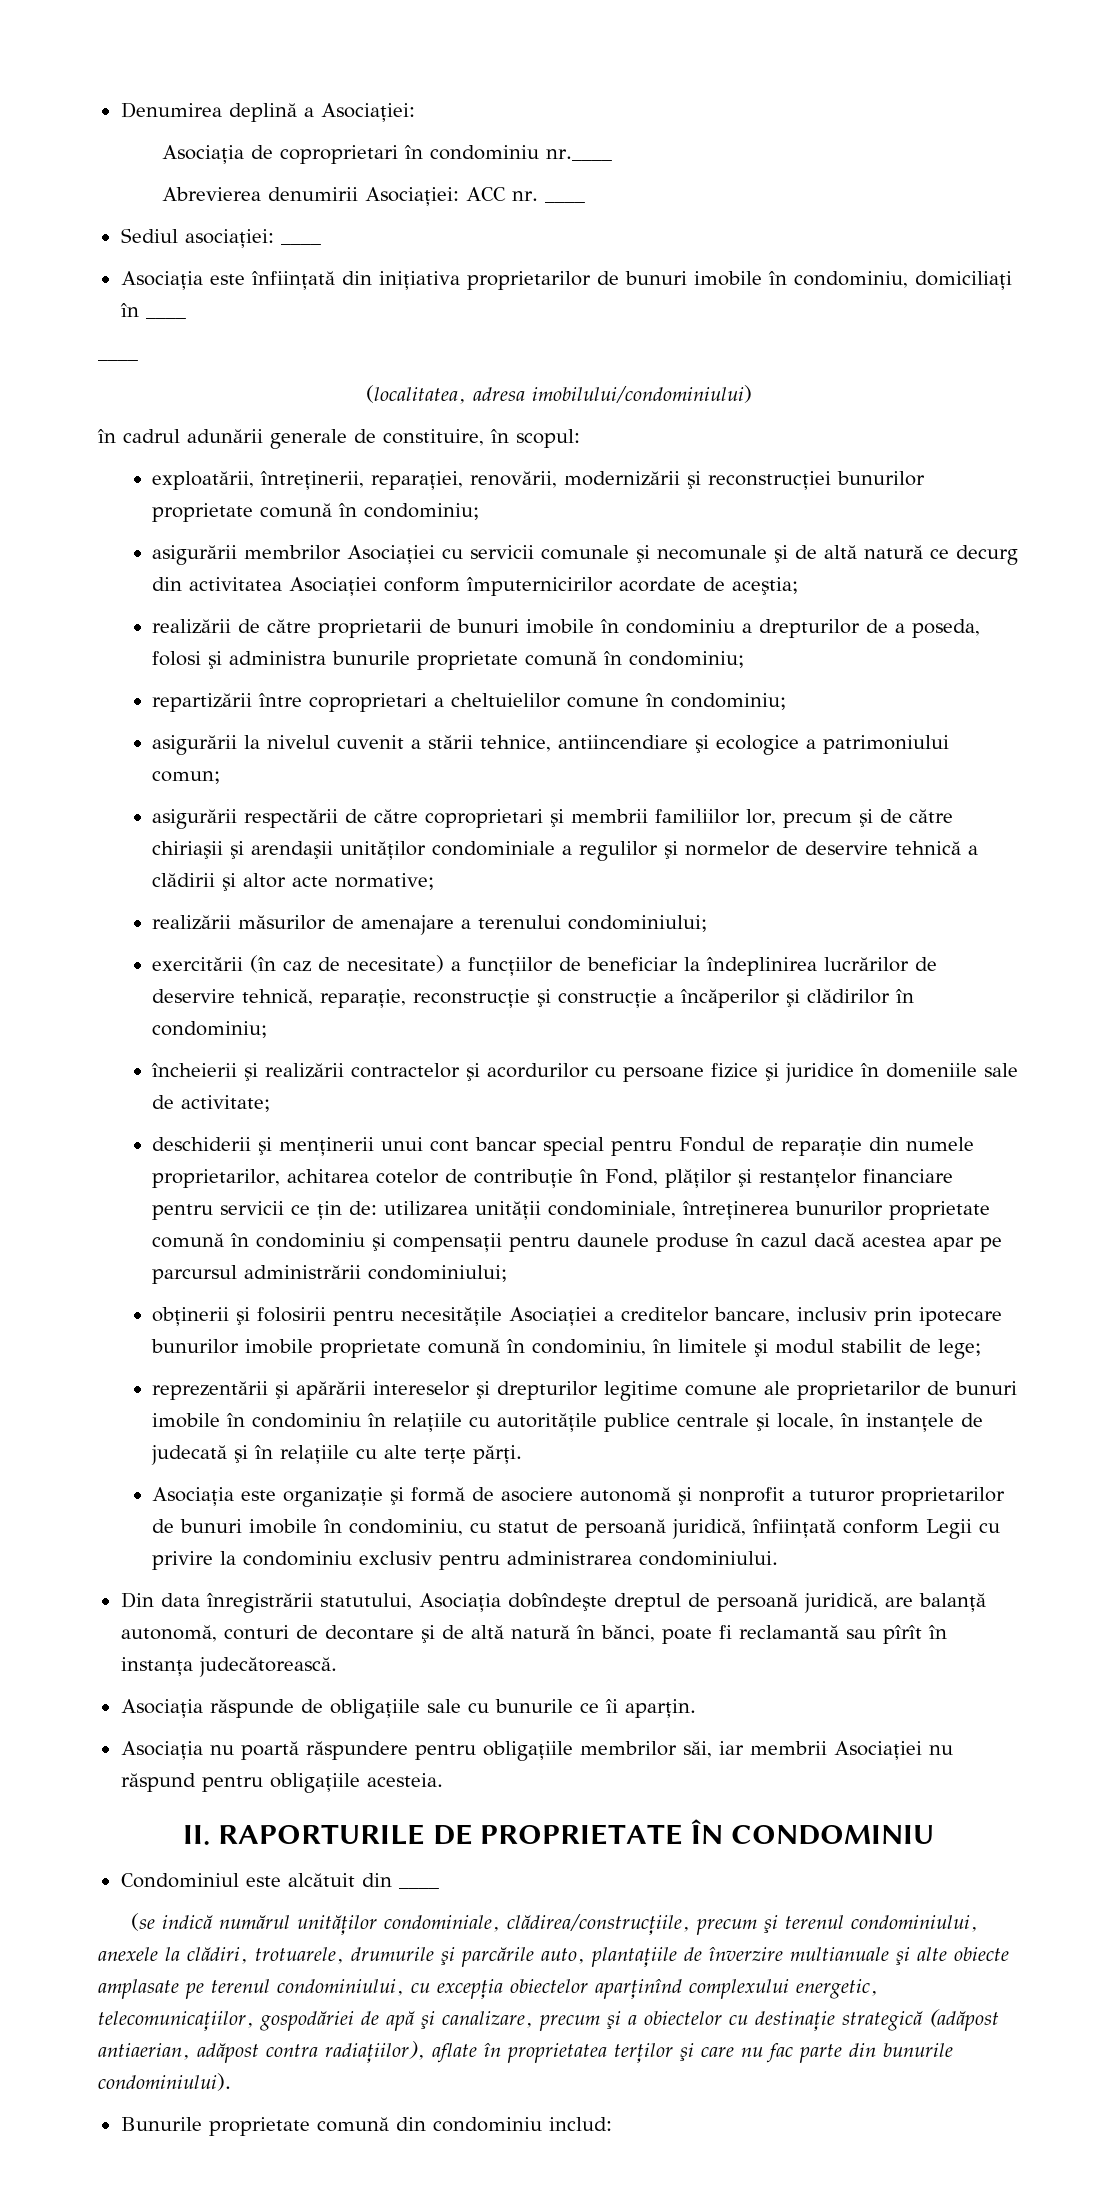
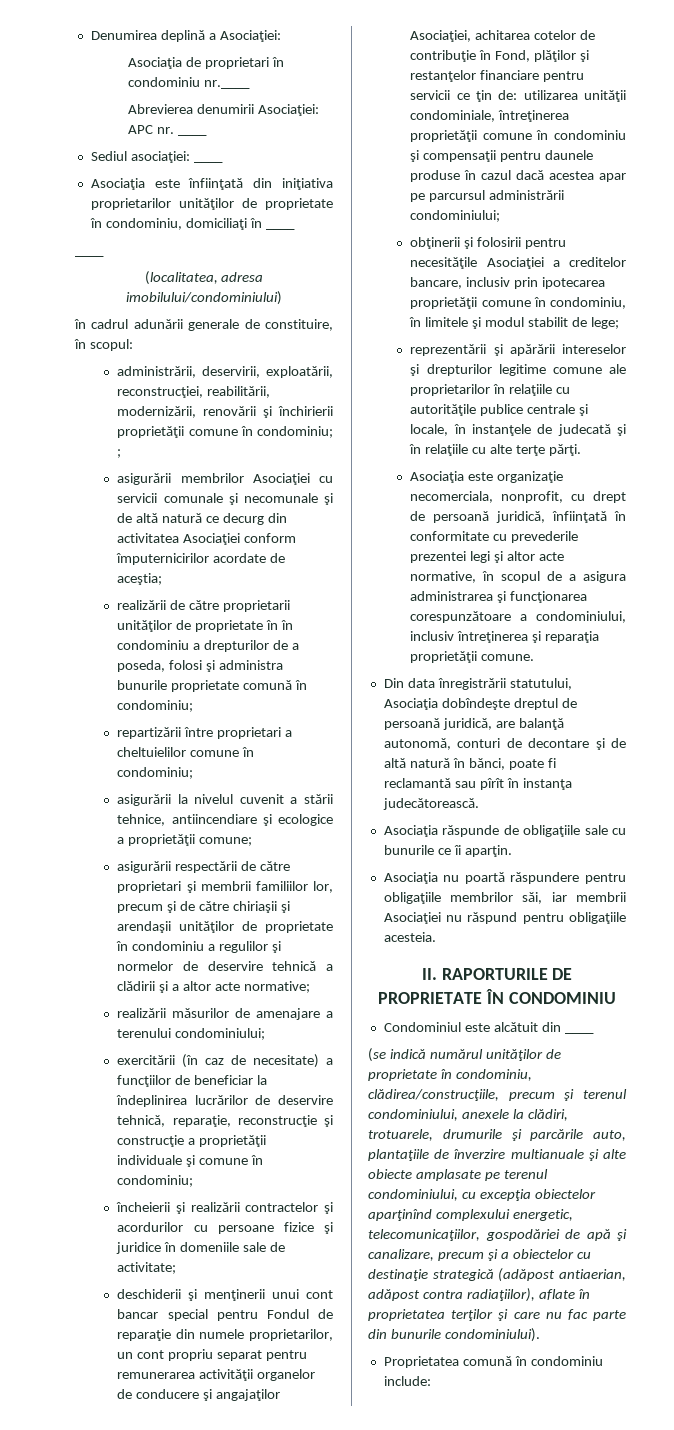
- Asociaţia de coproprietari în condominiu nr.____
+ Asociaţia de proprietari în condominiu nr.____
- Abrevierea denumirii Asociaţiei: ACC nr. ____
+ Abrevierea denumirii Asociaţiei: APC nr. ____
- Asociaţia este înfiinţată din iniţiativa proprietarilor de bunuri imobile în condominiu, domiciliaţi în ____
+ Asociaţia este înfiinţată din iniţiativa proprietarilor unităţilor de proprietate în condominiu, domiciliaţi în ____
- exploatării, întreţinerii, reparaţiei, renovării, modernizării şi reconstrucţiei bunurilor proprietate comună în condominiu;
+ administrării, deservirii, exploatării, reconstrucţiei, reabilitării, modernizării, renovării şi închirierii proprietăţii comune în condominiu; ;
- realizării de către proprietarii de bunuri imobile în condominiu a drepturilor de a poseda, folosi şi administra bunurile proprietate comună în condominiu;
+ realizării de către proprietarii unităţilor de proprietate în în condominiu a drepturilor de a poseda, folosi şi administra bunurile proprietate comună în condominiu;
- repartizării între coproprietari a cheltuielilor comune în condominiu;
+ repartizării între proprietari a cheltuielilor comune în condominiu;
- asigurării la nivelul cuvenit a stării tehnice, antiincendiare şi ecologice a patrimoniului comun;
+ asigurării la nivelul cuvenit a stării tehnice, antiincendiare şi ecologice a proprietăţii comune;
- asigurării respectării de către coproprietari şi membrii familiilor lor, precum şi de către chiriaşii şi arendaşii unităţilor condominiale a regulilor şi normelor de deservire tehnică a clădirii şi altor acte normative;
+ asigurării respectării de către proprietari şi membrii familiilor lor, precum şi de către chiriaşii şi arendaşii unităţilor de proprietate în condominiu a regulilor şi normelor de deservire tehnică a clădirii şi a altor acte normative;
- exercitării (în caz de necesitate) a funcţiilor de beneficiar la îndeplinirea lucrărilor de deservire tehnică, reparaţie, reconstrucţie şi construcţie a încăperilor şi clădirilor în condominiu;
+ exercitării (în caz de necesitate) a funcţiilor de beneficiar la îndeplinirea lucrărilor de deservire tehnică, reparaţie, reconstrucţie şi construcţie a proprietăţii individuale şi comune în condominiu;
- deschiderii şi menţinerii unui cont bancar special pentru Fondul de reparaţie din numele proprietarilor, achitarea cotelor de contribuţie în Fond, plăţilor şi restanţelor financiare pentru servicii ce ţin de: utilizarea unităţii condominiale, întreţinerea bunurilor proprietate comună în condominiu şi compensaţii pentru daunele produse în cazul dacă acestea apar pe parcursul administrării condominiului;
+ deschiderii şi menţinerii unui cont bancar special pentru Fondul de reparaţie din numele proprietarilor, un cont propriu separat pentru remunerarea activităţii organelor de conducere şi angajaţilor Asociaţiei, achitarea cotelor de contribuţie în Fond, plăţilor şi restanţelor financiare pentru servicii ce ţin de: utilizarea unităţii condominiale, întreţinerea proprietăţii comune în condominiu şi compensaţii pentru daunele produse în cazul dacă acestea apar pe parcursul administrării condominiului;
- obţinerii şi folosirii pentru necesităţile Asociaţiei a creditelor bancare, inclusiv prin ipotecare bunurilor imobile proprietate comună în condominiu, în limitele şi modul stabilit de lege;
+ obţinerii şi folosirii pentru necesităţile Asociaţiei a creditelor bancare, inclusiv prin ipotecarea proprietăţii comune în condominiu, în limitele şi modul stabilit de lege;
- reprezentării şi apărării intereselor şi drepturilor legitime comune ale proprietarilor de bunuri imobile în condominiu în relaţiile cu autorităţile publice centrale şi locale, în instanţele de judecată şi în relaţiile cu alte terţe părţi.
+ reprezentării şi apărării intereselor şi drepturilor legitime comune ale proprietarilor în relaţiile cu autorităţile publice centrale şi locale, în instanţele de judecată şi în relaţiile cu alte terţe părţi.
- Asociaţia este organizaţie şi formă de asociere autonomă şi nonprofit a tuturor proprietarilor de bunuri imobile în condominiu, cu statut de persoană juridică, înfiinţată conform Legii cu privire la condominiu exclusiv pentru administrarea condominiului.
+ Asociaţia este organizaţie necomerciala, nonprofit, cu drept de persoană juridică, înfiinţată în conformitate cu prevederile prezentei legi şi altor acte normative, în scopul de a asigura administrarea şi funcţionarea corespunzătoare a condominiului, inclusiv întreţinerea şi reparaţia proprietăţii comune.
- (se indică numărul unităţilor condominiale, clădirea/construcţiile, precum şi terenul condominiului, anexele la clădiri, trotuarele, drumurile şi parcările auto, plantaţiile de înverzire multianuale şi alte obiecte amplasate pe terenul condominiului, cu excepţia obiectelor aparţinînd complexului energetic, telecomunicaţiilor, gospodăriei de apă şi canalizare, precum şi a obiectelor cu destinaţie strategică (adăpost antiaerian, adăpost contra radiaţiilor), aflate în proprietatea terţilor şi care nu fac parte din bunurile condominiului).
+ (se indică numărul unităţilor de proprietate în condominiu, clădirea/construcţiile, precum şi terenul condominiului, anexele la clădiri, trotuarele, drumurile şi parcările auto, plantaţiile de înverzire multianuale şi alte obiecte amplasate pe terenul condominiului, cu excepţia obiectelor aparţinînd complexului energetic, telecomunicaţiilor, gospodăriei de apă şi canalizare, precum şi a obiectelor cu destinaţie strategică (adăpost antiaerian, adăpost contra radiaţiilor), aflate în proprietatea terţilor şi care nu fac parte din bunurile condominiului).
- Bunurile proprietate comună din condominiu includ:
+ Proprietatea comună în condominiu include:

